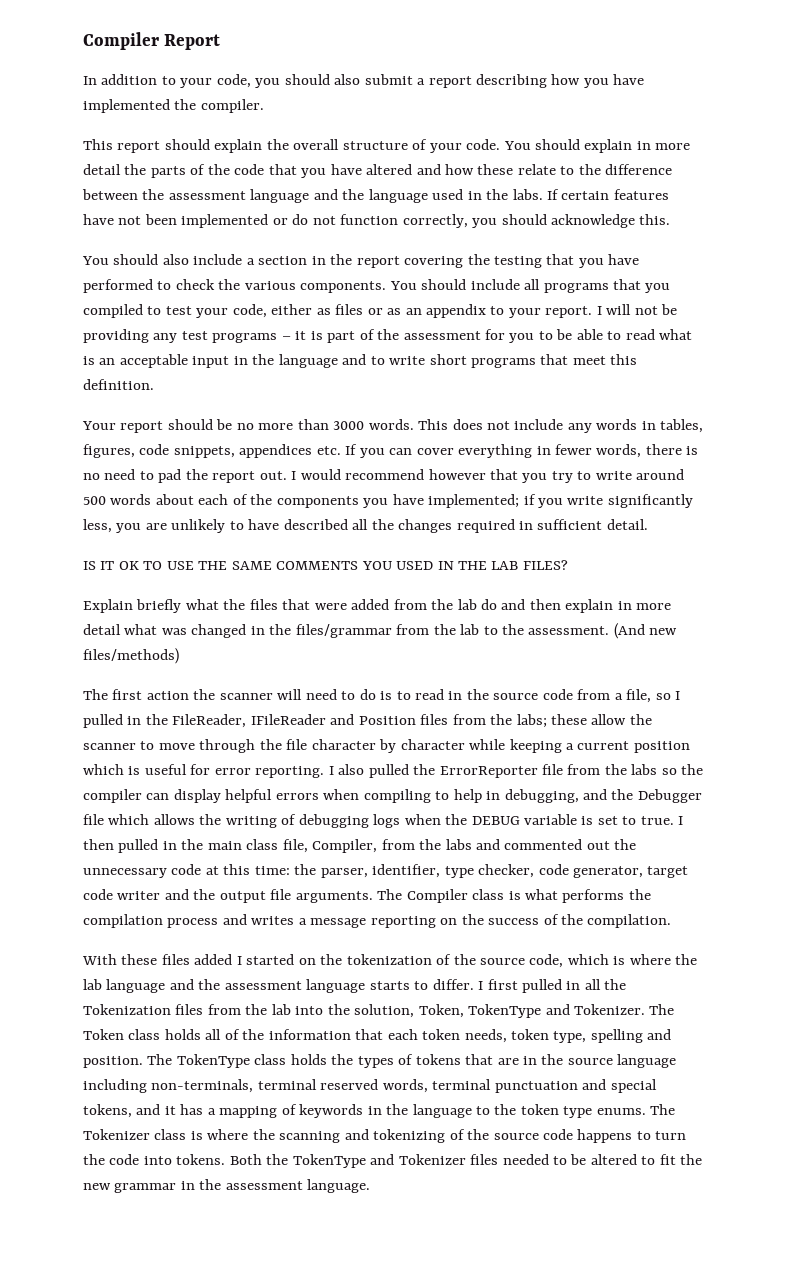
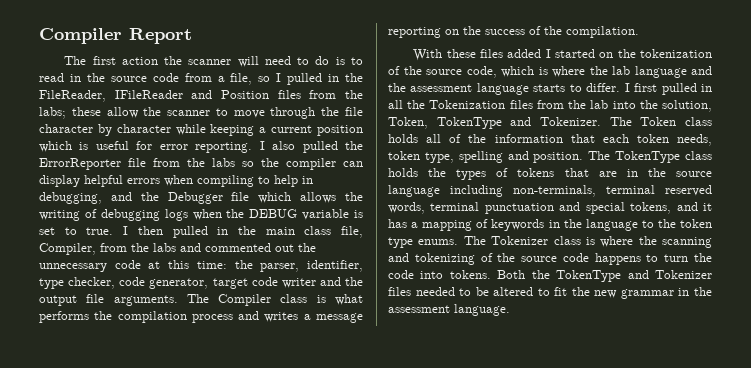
- In addition to your code, you should also submit a report describing how you have implemented the compiler.
- This report should explain the overall structure of your code. You should explain in more detail the parts of the code that you have altered and how these relate to the difference between the assessment language and the language used in the labs. If certain features have not been implemented or do not function correctly, you should acknowledge this.
- You should also include a section in the report covering the testing that you have performed to check the various components. You should include all programs that you compiled to test your code, either as files or as an appendix to your report. I will not be providing any test programs – it is part of the assessment for you to be able to read what is an acceptable input in the language and to write short programs that meet this definition.
- Your report should be no more than 3000 words. This does not include any words in tables, figures, code snippets, appendices etc. If you can cover everything in fewer words, there is no need to pad the report out. I would recommend however that you try to write around 500 words about each of the components you have implemented; if you write significantly less, you are unlikely to have described all the changes required in sufficient detail.
- IS IT OK TO USE THE SAME COMMENTS YOU USED IN THE LAB FILES?
- Explain briefly what the files that were added from the lab do and then explain in more detail what was changed in the files/grammar from the lab to the assessment. (And new files/methods)

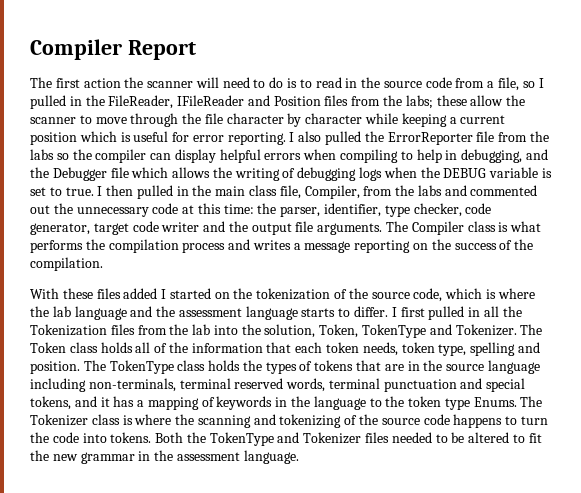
- The TokenType class holds the types of tokens that are in the source language including non-terminals, terminal reserved words, terminal punctuation and special tokens, and it has a mapping of keywords in the language to the token type enums.
+ The TokenType class holds the types of tokens that are in the source language including non-terminals, terminal reserved words, terminal punctuation and special tokens, and it has a mapping of keywords in the language to the token type Enums.

